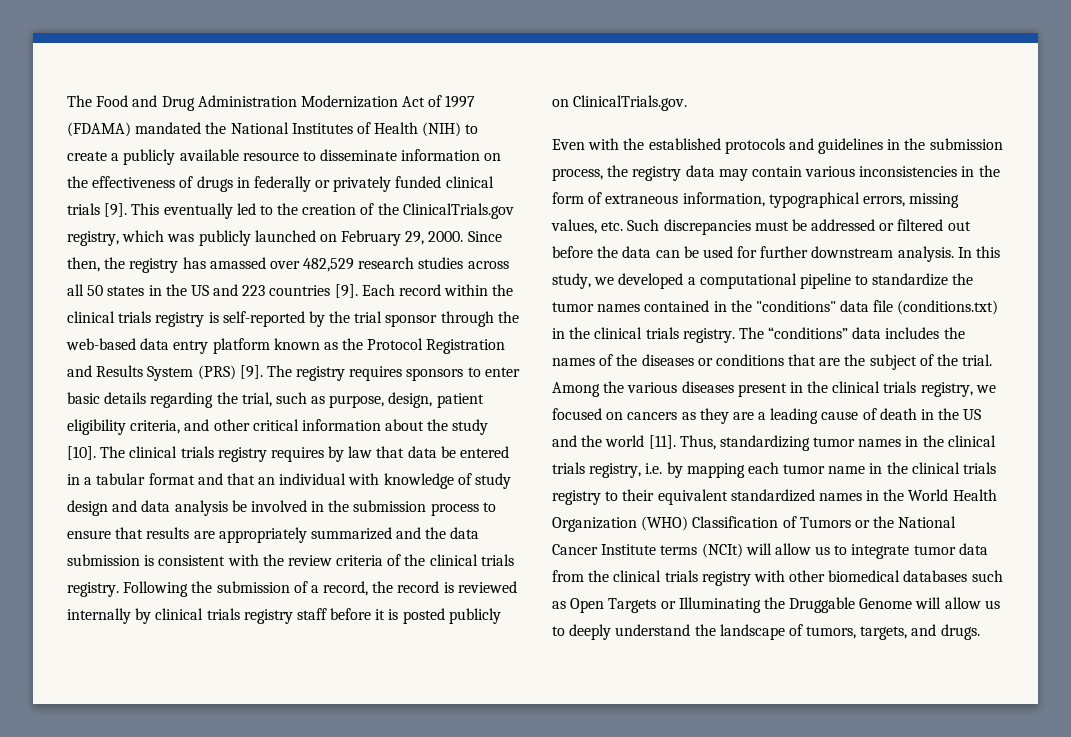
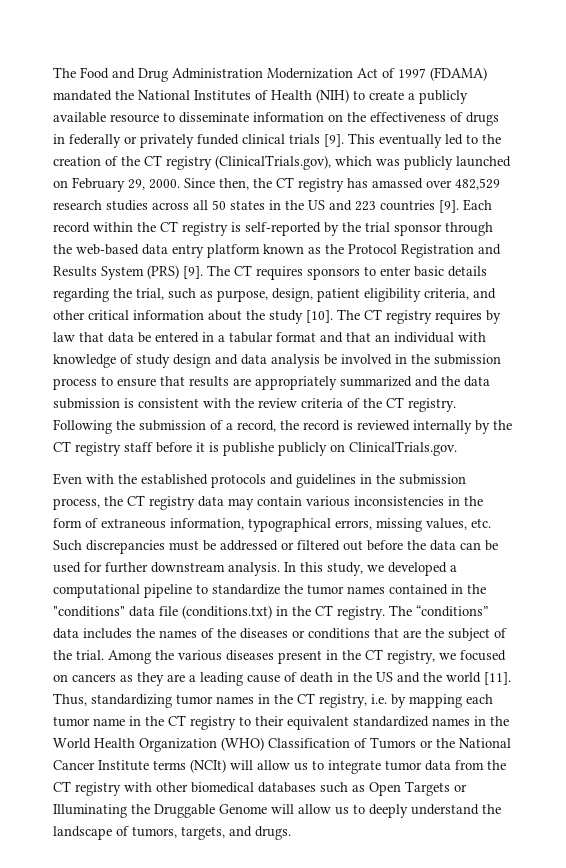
- This eventually led to the creation of the ClinicalTrials.gov registry, which was publicly launched on February 29, 2000.
+ This eventually led to the creation of the CT registry (ClinicalTrials.gov), which was publicly launched on February 29, 2000.
- Since then, the registry has amassed over 482,529 research studies across all 50 states in the US and 223 countries [9].
+ Since then, the CT registry has amassed over 482,529 research studies across all 50 states in the US and 223 countries [9].
- Each record within the clinical trials registry is self-reported by the trial sponsor through the web-based data entry platform known as the Protocol Registration and Results System (PRS) [9].
+ Each record within the CT registry is self-reported by the trial sponsor through the web-based data entry platform known as the Protocol Registration and Results System (PRS) [9].
- The registry requires sponsors to enter basic details regarding the trial, such as purpose, design, patient eligibility criteria, and other critical information about the study [10].
+ The CT requires sponsors to enter basic details regarding the trial, such as purpose, design, patient eligibility criteria, and other critical information about the study [10].
- The clinical trials registry requires by law that data be entered in a tabular format and that an individual with knowledge of study design and data analysis be involved in the submission process to ensure that results are appropriately summarized and the data submission is consistent with the review criteria of the clinical trials registry.
+ The CT registry requires by law that data be entered in a tabular format and that an individual with knowledge of study design and data analysis be involved in the submission process to ensure that results are appropriately summarized and the data submission is consistent with the review criteria of the CT registry.
- Following the submission of a record, the record is reviewed internally by clinical trials registry staff before it is posted publicly on ClinicalTrials.gov.
+ Following the submission of a record, the record is reviewed internally by the CT registry staff before it is publishe publicly on ClinicalTrials.gov.
- Even with the established protocols and guidelines in the submission process, the registry data may contain various inconsistencies in the form of extraneous information, typographical errors, missing values, etc. Such discrepancies must be addressed or filtered out before the data can be used for further downstream analysis.
+ Even with the established protocols and guidelines in the submission process, the CT registry data may contain various inconsistencies in the form of extraneous information, typographical errors, missing values, etc. Such discrepancies must be addressed or filtered out before the data can be used for further downstream analysis.
- In this study, we developed a computational pipeline to standardize the tumor names contained in the "conditions" data file (conditions.txt) in the clinical trials registry.
+ In this study, we developed a computational pipeline to standardize the tumor names contained in the "conditions" data file (conditions.txt) in the CT registry.
- Among the various diseases present in the clinical trials registry, we focused on cancers as they are a leading cause of death in the US and the world [11].
+ Among the various diseases present in the CT registry, we focused on cancers as they are a leading cause of death in the US and the world [11].
- Thus, standardizing tumor names in the clinical trials registry, i.e. by mapping each tumor name in the clinical trials registry to their equivalent standardized names in the World Health Organization (WHO) Classification of Tumors or the National Cancer Institute terms (NCIt) will allow us to integrate tumor data from the clinical trials registry with other biomedical databases such as Open Targets or Illuminating the Druggable Genome will allow us to deeply understand the landscape of tumors, targets, and drugs.
+ Thus, standardizing tumor names in the CT registry, i.e. by mapping each tumor name in the CT registry to their equivalent standardized names in the World Health Organization (WHO) Classification of Tumors or the National Cancer Institute terms (NCIt) will allow us to integrate tumor data from the CT registry with other biomedical databases such as Open Targets or Illuminating the Druggable Genome will allow us to deeply understand the landscape of tumors, targets, and drugs.

